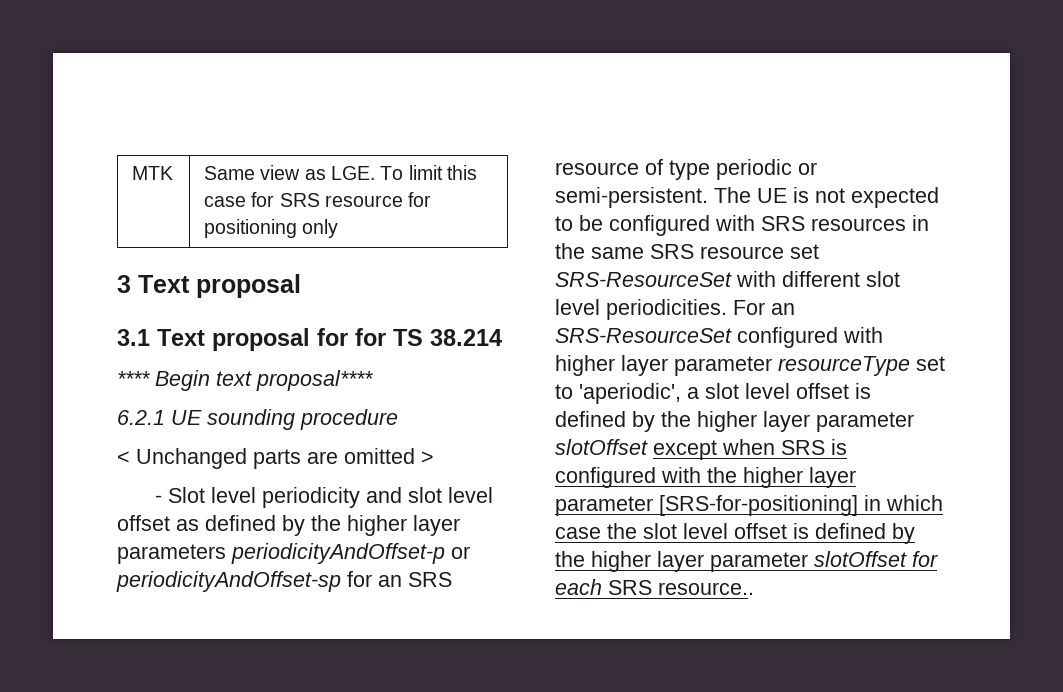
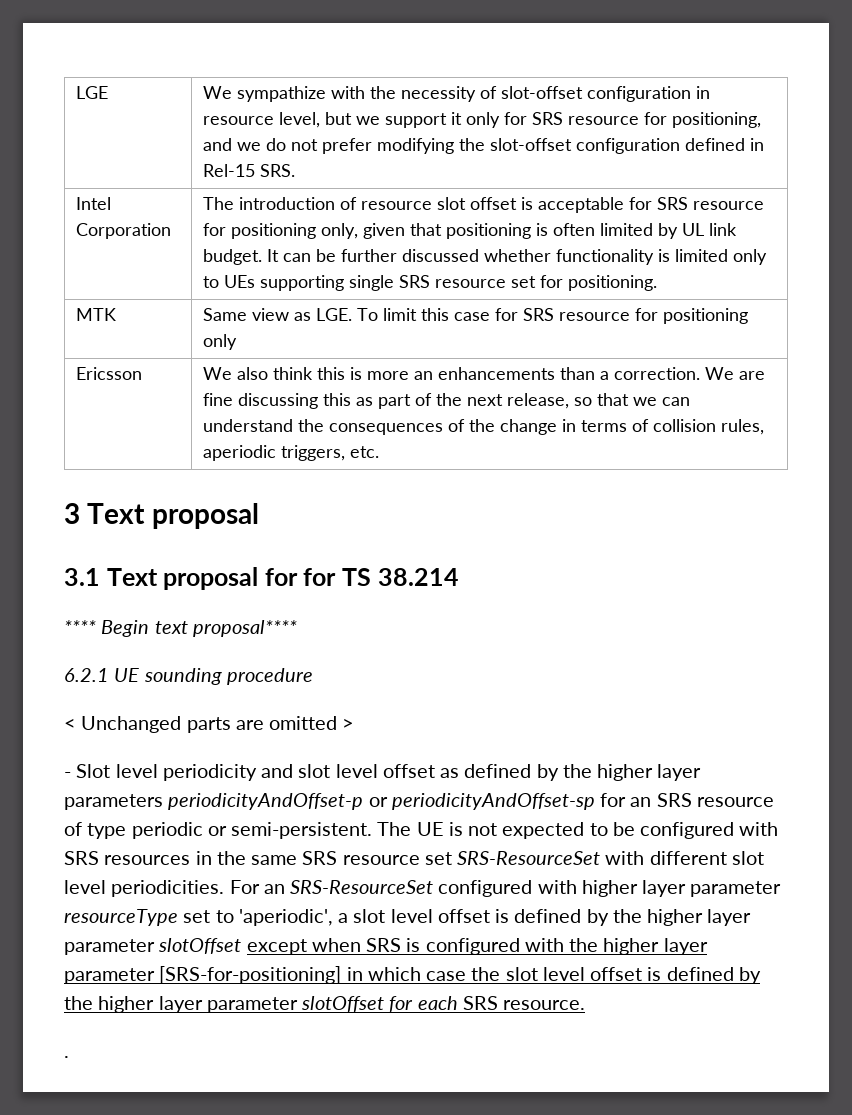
+ LGE | We sympathize with the necessity of slot-offset configuration in resource level, but we support it only for SRS resource for positioning, and we do not prefer modifying the slot-offset configuration defined in Rel-15 SRS.
+ Intel Corporation | The introduction of resource slot offset is acceptable for SRS resource for positioning only, given that positioning is often limited by UL link budget. It can be further discussed whether functionality is limited only to UEs supporting single SRS resource set for positioning.
+ Ericsson | We also think this is more an enhancements than a correction. We are fine discussing this as part of the next release, so that we can understand the consequences of the change in terms of collision rules, aperiodic triggers, etc.
- For an SRS-ResourceSet configured with higher layer parameter resourceType set to 'aperiodic', a slot level offset is defined by the higher layer parameter slotOffset except when SRS is configured with the higher layer parameter [SRS-for-positioning] in which case the slot level offset is defined by the higher layer parameter slotOffset for each SRS resource..
+ For an SRS-ResourceSet configured with higher layer parameter resourceType set to 'aperiodic', a slot level offset is defined by the higher layer parameter slotOffset except when SRS is configured with the higher layer parameter [SRS-for-positioning] in which case the slot level offset is defined by the higher layer parameter slotOffset for each SRS resource.
+ .

